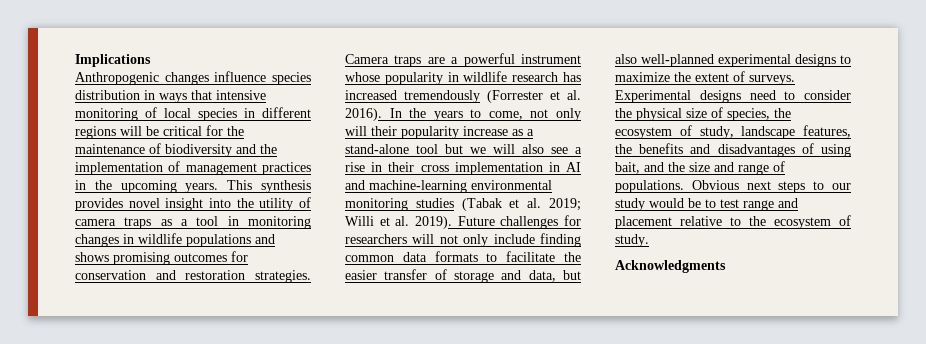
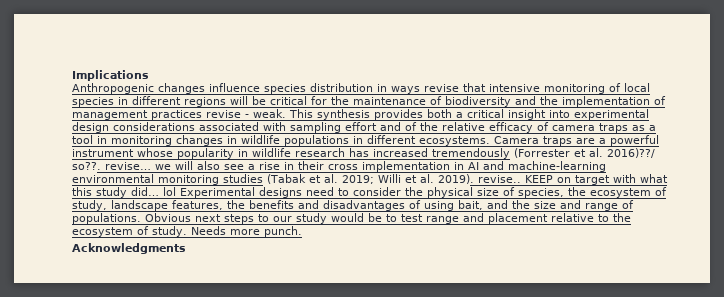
- Anthropogenic changes influence species distribution in ways that intensive monitoring of local species in different regions will be critical for the maintenance of biodiversity and the implementation of management practices in the upcoming years. This synthesis provides novel insight into the utility of camera traps as a tool in monitoring changes in wildlife populations and shows promising outcomes for conservation and restoration strategies.
+ Anthropogenic changes influence species distribution in ways revise that intensive monitoring of local species in different regions will be critical for the maintenance of biodiversity and the implementation of management practices revise - weak. This synthesis provides both a critical insight into experimental design considerations associated with sampling effort and of the relative efficacy of camera traps as a tool in monitoring changes in wildlife populations in different ecosystems.
- Camera traps are a powerful instrument whose popularity in wildlife research has increased tremendously (Forrester et al. 2016). In the years to come, not only will their popularity increase as a stand-alone tool but we will also see a rise in their cross implementation in AI and machine-learning environmental monitoring studies (Tabak et al. 2019;
+ Camera traps are a powerful instrument whose popularity in wildlife research has increased tremendously (Forrester et al. 2016)??/ so??. revise… we will also see a rise in their cross implementation in AI and machine-learning environmental monitoring studies (Tabak et al. 2019;
- Willi et al. 2019). Future challenges for researchers will not only include finding common data formats to facilitate the easier transfer of storage and data, but also well-planned experimental designs to maximize the extent of surveys. Experimental designs need to consider the physical size of species, the ecosystem of study, landscape features, the benefits and disadvantages of using bait, and the size and range of populations.
+ Willi et al. 2019). revise.. KEEP on target with what this study did… lol Experimental designs need to consider the physical size of species, the ecosystem of study, landscape features, the benefits and disadvantages of using bait, and the size and range of populations.
+ Needs more punch.

